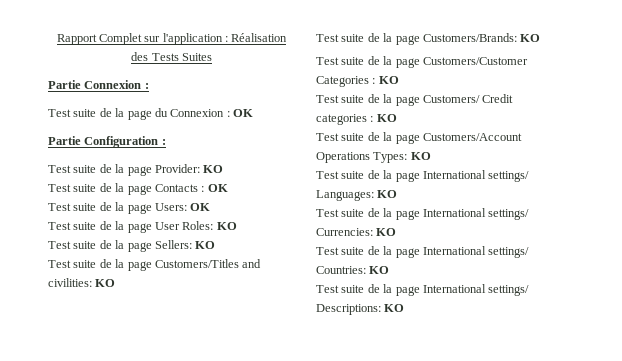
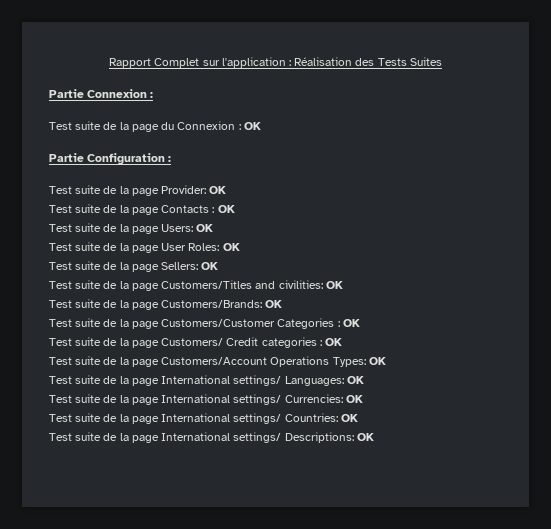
- Test suite de la page Provider: KO
+ Test suite de la page Provider: OK
- Test suite de la page User Roles: KO
+ Test suite de la page User Roles: OK
- Test suite de la page Sellers: KO
+ Test suite de la page Sellers: OK
- Test suite de la page Customers/Titles and civilities: KO
+ Test suite de la page Customers/Titles and civilities: OK
- Test suite de la page Customers/Brands: KO
+ Test suite de la page Customers/Brands: OK
- Test suite de la page Customers/Customer Categories : KO
+ Test suite de la page Customers/Customer Categories : OK
- Test suite de la page Customers/ Credit categories : KO
+ Test suite de la page Customers/ Credit categories : OK
- Test suite de la page Customers/Account Operations Types: KO
+ Test suite de la page Customers/Account Operations Types: OK
- Test suite de la page International settings/ Languages: KO
+ Test suite de la page International settings/ Languages: OK
- Test suite de la page International settings/ Currencies: KO
+ Test suite de la page International settings/ Currencies: OK
- Test suite de la page International settings/ Countries: KO
+ Test suite de la page International settings/ Countries: OK
- Test suite de la page International settings/ Descriptions: KO
+ Test suite de la page International settings/ Descriptions: OK

